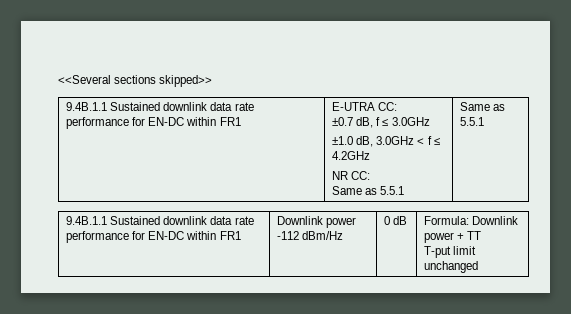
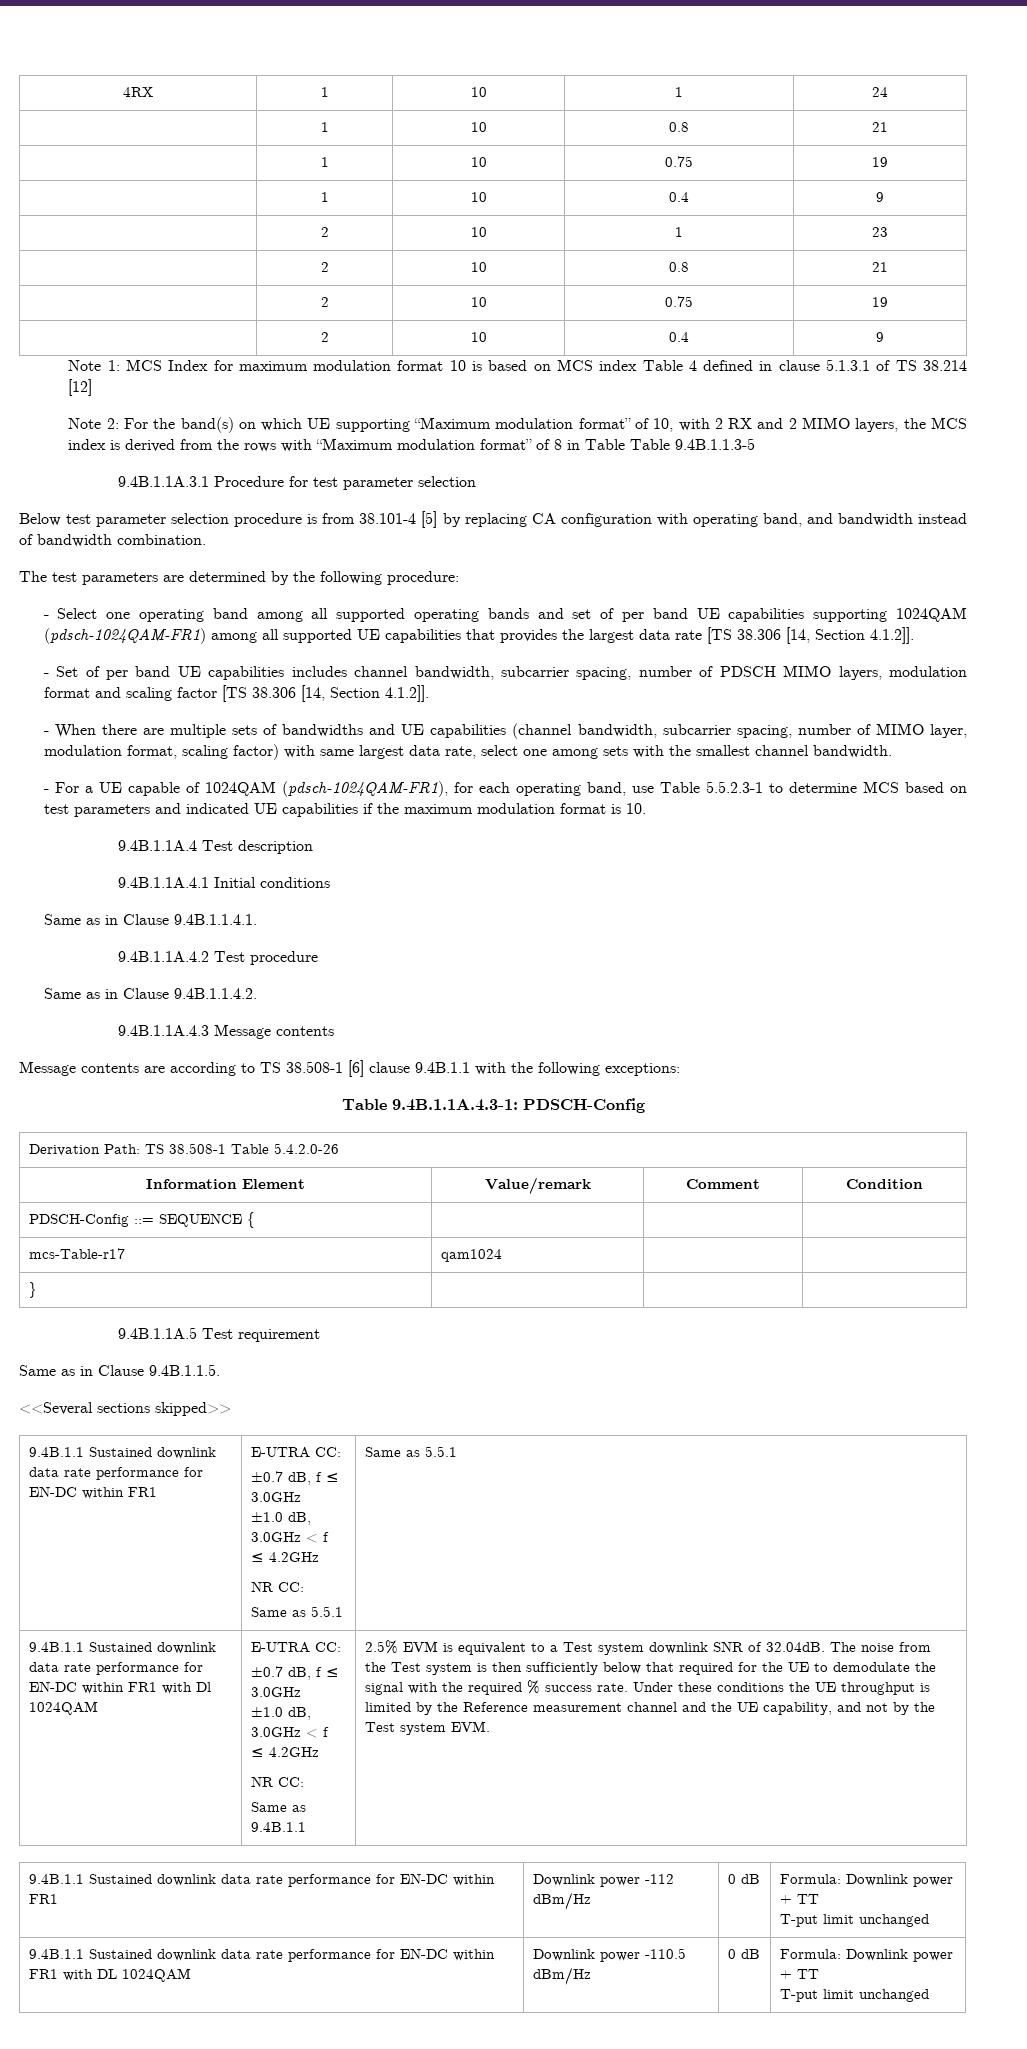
+ 4RX | 1 | 10 | 1 | 24
+ | 1 | 10 | 0.8 | 21
+ | 1 | 10 | 0.75 | 19
+ | 1 | 10 | 0.4 | 9
+ | 2 | 10 | 1 | 23
+ | 2 | 10 | 0.8 | 21
+ | 2 | 10 | 0.75 | 19
+ | 2 | 10 | 0.4 | 9
+ Note 1: MCS Index for maximum modulation format 10 is based on MCS index Table 4 defined in clause 5.1.3.1 of TS 38.214 [12]
+ Note 2: For the band(s) on which UE supporting “Maximum modulation format” of 10, with 2 RX and 2 MIMO layers, the MCS index is derived from the rows with “Maximum modulation format” of 8 in Table Table 9.4B.1.1.3-5
+ 9.4B.1.1A.3.1 Procedure for test parameter selection
+ Below test parameter selection procedure is from 38.101-4 [5] by replacing CA configuration with operating band, and bandwidth instead of bandwidth combination.
+ The test parameters are determined by the following procedure:
+ - Select one operating band among all supported operating bands and set of per band UE capabilities supporting 1024QAM (pdsch-1024QAM-FR1) among all supported UE capabilities that provides the largest data rate [TS 38.306 [14, Section 4.1.2]].
+ - Set of per band UE capabilities includes channel bandwidth, subcarrier spacing, number of PDSCH MIMO layers, modulation format and scaling factor [TS 38.306 [14, Section 4.1.2]].
+ - When there are multiple sets of bandwidths and UE capabilities (channel bandwidth, subcarrier spacing, number of MIMO layer, modulation format, scaling factor) with same largest data rate, select one among sets with the smallest channel bandwidth.
+ - For a UE capable of 1024QAM (pdsch-1024QAM-FR1), for each operating band, use Table 5.5.2.3-1 to determine MCS based on test parameters and indicated UE capabilities if the maximum modulation format is 10.
+ 9.4B.1.1A.4 Test description
+ 9.4B.1.1A.4.1 Initial conditions
+ Same as in Clause 9.4B.1.1.4.1.
+ 9.4B.1.1A.4.2 Test procedure
+ Same as in Clause 9.4B.1.1.4.2.
+ 9.4B.1.1A.4.3 Message contents
+ Message contents are according to TS 38.508-1 [6] clause 9.4B.1.1 with the following exceptions:
+ Table 9.4B.1.1A.4.3-1: PDSCH-Config
+ Derivation Path: TS 38.508-1 Table 5.4.2.0-26
+ Information Element | Value/remark | Comment | Condition
+ PDSCH-Config ::= SEQUENCE { | | |
+ mcs-Table-r17 | qam1024 | |
+ } | | |
+ 9.4B.1.1A.5 Test requirement
+ Same as in Clause 9.4B.1.1.5.
+ 9.4B.1.1 Sustained downlink data rate performance for EN-DC within FR1 with Dl 1024QAM | E-UTRA CC:
+ ±0.7 dB, f ≤ 3.0GHz
+ ±1.0 dB, 3.0GHz < f ≤ 4.2GHz
+ NR CC:
+ Same as 9.4B.1.1 | 2.5% EVM is equivalent to a Test system downlink SNR of 32.04dB. The noise from the Test system is then sufficiently below that required for the UE to demodulate the signal with the required % success rate. Under these conditions the UE throughput is limited by the Reference measurement channel and the UE capability, and not by the Test system EVM.
+ 9.4B.1.1 Sustained downlink data rate performance for EN-DC within FR1 with DL 1024QAM | Downlink power -110.5 dBm/Hz | 0 dB | Formula: Downlink power + TT
+ T-put limit unchanged

